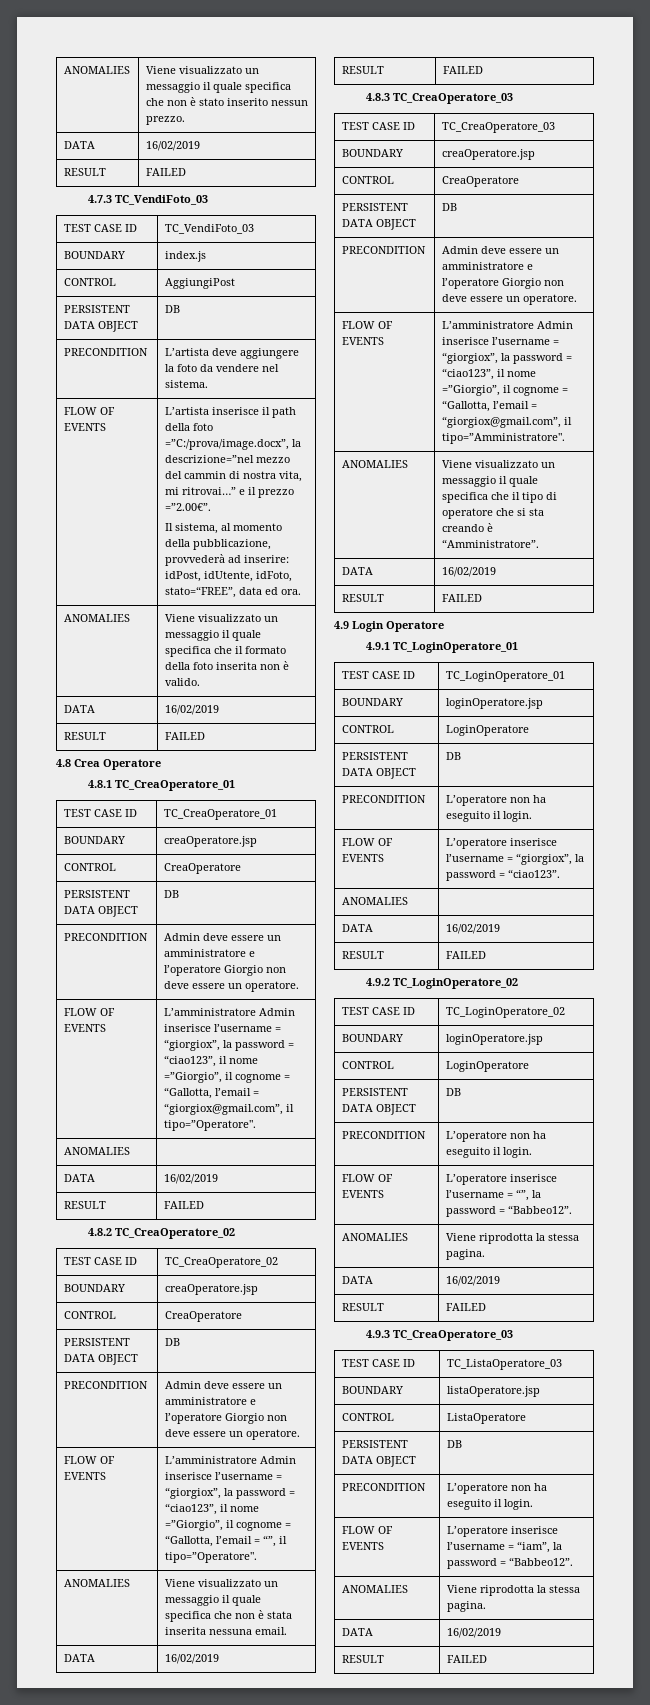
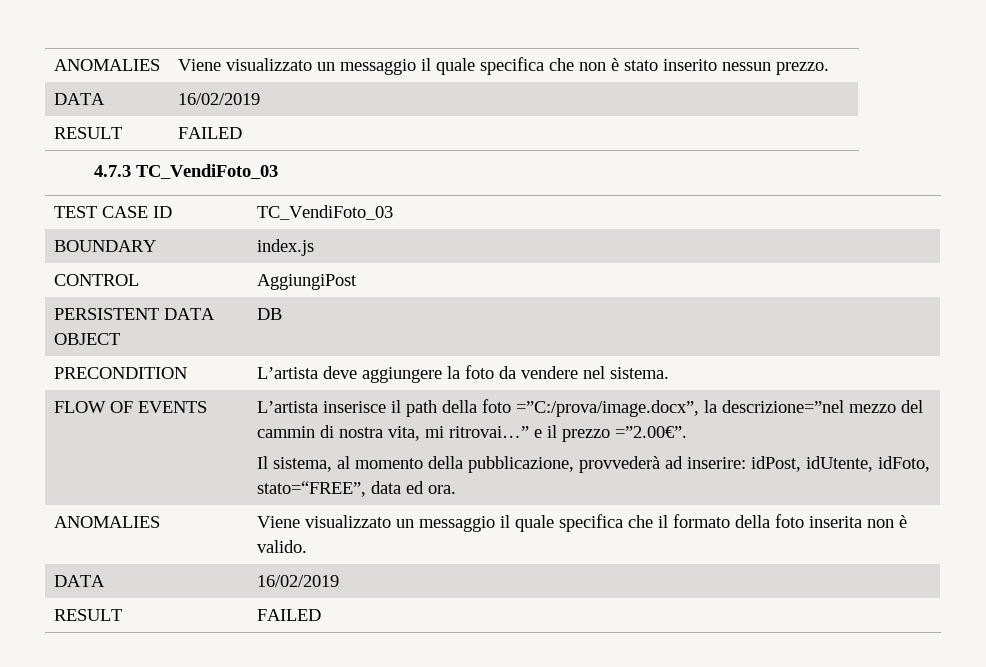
- 4.8 Crea Operatore
- 4.8.1 TC_CreaOperatore_01
- TEST CASE ID | TC_CreaOperatore_01
- BOUNDARY | creaOperatore.jsp
- CONTROL | CreaOperatore
- PERSISTENT DATA OBJECT | DB
- PRECONDITION | Admin deve essere un amministratore e l’operatore Giorgio non deve essere un operatore.
- FLOW OF EVENTS | L’amministratore Admin inserisce l’username = “giorgiox”, la password = “ciao123”, il nome =”Giorgio”, il cognome = “Gallotta, l’email = “giorgiox@gmail.com”, il tipo=”Operatore".
- ANOMALIES |
- DATA | 16/02/2019
- RESULT | FAILED
- 4.8.2 TC_CreaOperatore_02
- TEST CASE ID | TC_CreaOperatore_02
- BOUNDARY | creaOperatore.jsp
- CONTROL | CreaOperatore
- PERSISTENT DATA OBJECT | DB
- PRECONDITION | Admin deve essere un amministratore e l’operatore Giorgio non deve essere un operatore.
- FLOW OF EVENTS | L’amministratore Admin inserisce l’username = “giorgiox”, la password = “ciao123”, il nome =”Giorgio”, il cognome = “Gallotta, l’email = “”, il tipo=”Operatore".
- ANOMALIES | Viene visualizzato un messaggio il quale specifica che non è stata inserita nessuna email.
- DATA | 16/02/2019
- RESULT | FAILED
- 4.8.3 TC_CreaOperatore_03
- TEST CASE ID | TC_CreaOperatore_03
- BOUNDARY | creaOperatore.jsp
- CONTROL | CreaOperatore
- PERSISTENT DATA OBJECT | DB
- PRECONDITION | Admin deve essere un amministratore e l’operatore Giorgio non deve essere un operatore.
- FLOW OF EVENTS | L’amministratore Admin inserisce l’username = “giorgiox”, la password = “ciao123”, il nome =”Giorgio”, il cognome = “Gallotta, l’email = “giorgiox@gmail.com”, il tipo=”Amministratore".
- ANOMALIES | Viene visualizzato un messaggio il quale specifica che il tipo di operatore che si sta creando è “Amministratore”.
- DATA | 16/02/2019
- RESULT | FAILED
- 4.9 Login Operatore
- 4.9.1 TC_LoginOperatore_01
- TEST CASE ID | TC_LoginOperatore_01
- BOUNDARY | loginOperatore.jsp
- CONTROL | LoginOperatore
- PERSISTENT DATA OBJECT | DB
- PRECONDITION | L’operatore non ha eseguito il login.
- FLOW OF EVENTS | L’operatore inserisce l’username = “giorgiox”, la password = “ciao123”.
- ANOMALIES |
- DATA | 16/02/2019
- RESULT | FAILED
- 4.9.2 TC_LoginOperatore_02
- TEST CASE ID | TC_LoginOperatore_02
- BOUNDARY | loginOperatore.jsp
- CONTROL | LoginOperatore
- PERSISTENT DATA OBJECT | DB
- PRECONDITION | L’operatore non ha eseguito il login.
- FLOW OF EVENTS | L’operatore inserisce l’username = “”, la password = “Babbeo12”.
- ANOMALIES | Viene riprodotta la stessa pagina.
- DATA | 16/02/2019
- RESULT | FAILED
- 4.9.3 TC_CreaOperatore_03
- TEST CASE ID | TC_ListaOperatore_03
- BOUNDARY | listaOperatore.jsp
- CONTROL | ListaOperatore
- PERSISTENT DATA OBJECT | DB
- PRECONDITION | L’operatore non ha eseguito il login.
- FLOW OF EVENTS | L’operatore inserisce l’username = “iam”, la password = “Babbeo12”.
- ANOMALIES | Viene riprodotta la stessa pagina.
- DATA | 16/02/2019
- RESULT | FAILED

